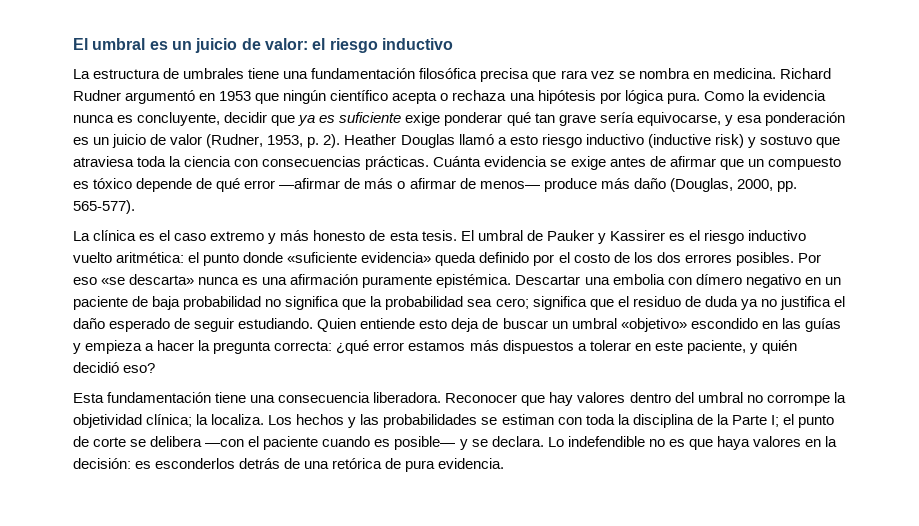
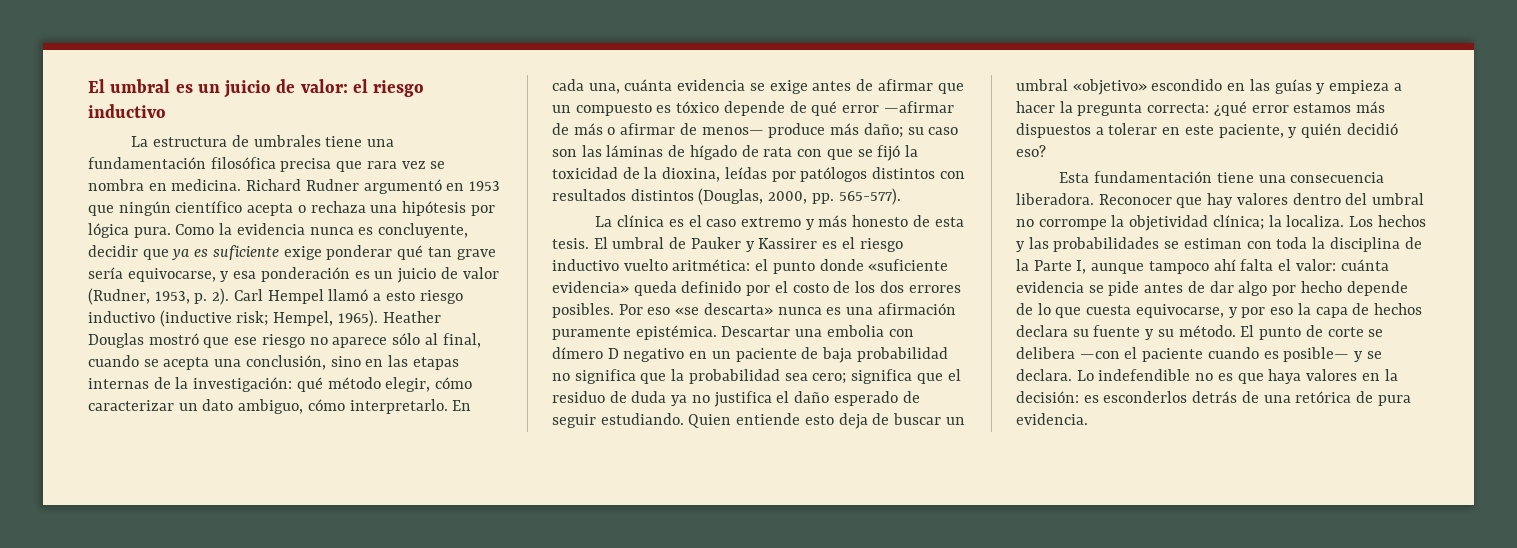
- Heather Douglas llamó a esto riesgo inductivo (inductive risk) y sostuvo que atraviesa toda la ciencia con consecuencias prácticas. Cuánta evidencia se exige antes de afirmar que un compuesto es tóxico depende de qué error —afirmar de más o afirmar de menos— produce más daño (Douglas, 2000, pp. 565-577).
+ Carl Hempel llamó a esto riesgo inductivo (inductive risk; Hempel, 1965). Heather Douglas mostró que ese riesgo no aparece sólo al final, cuando se acepta una conclusión, sino en las etapas internas de la investigación: qué método elegir, cómo caracterizar un dato ambiguo, cómo interpretarlo. En cada una, cuánta evidencia se exige antes de afirmar que un compuesto es tóxico depende de qué error —afirmar de más o afirmar de menos— produce más daño; su caso son las láminas de hígado de rata con que se fijó la toxicidad de la dioxina, leídas por patólogos distintos con resultados distintos (Douglas, 2000, pp. 565-577).
- Descartar una embolia con dímero negativo en un paciente de baja probabilidad no significa que la probabilidad sea cero; significa que el residuo de duda ya no justifica el daño esperado de seguir estudiando.
+ Descartar una embolia con dímero D negativo en un paciente de baja probabilidad no significa que la probabilidad sea cero; significa que el residuo de duda ya no justifica el daño esperado de seguir estudiando.
- Los hechos y las probabilidades se estiman con toda la disciplina de la Parte I; el punto de corte se delibera —con el paciente cuando es posible— y se declara.
+ Los hechos y las probabilidades se estiman con toda la disciplina de la Parte I, aunque tampoco ahí falta el valor: cuánta evidencia se pide antes de dar algo por hecho depende de lo que cuesta equivocarse, y por eso la capa de hechos declara su fuente y su método. El punto de corte se delibera —con el paciente cuando es posible— y se declara.

